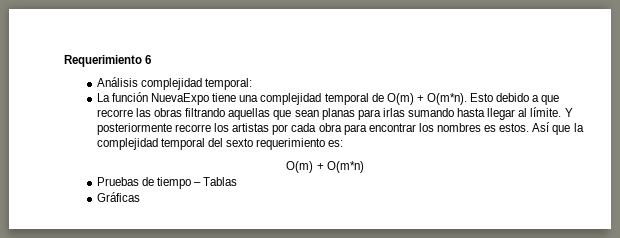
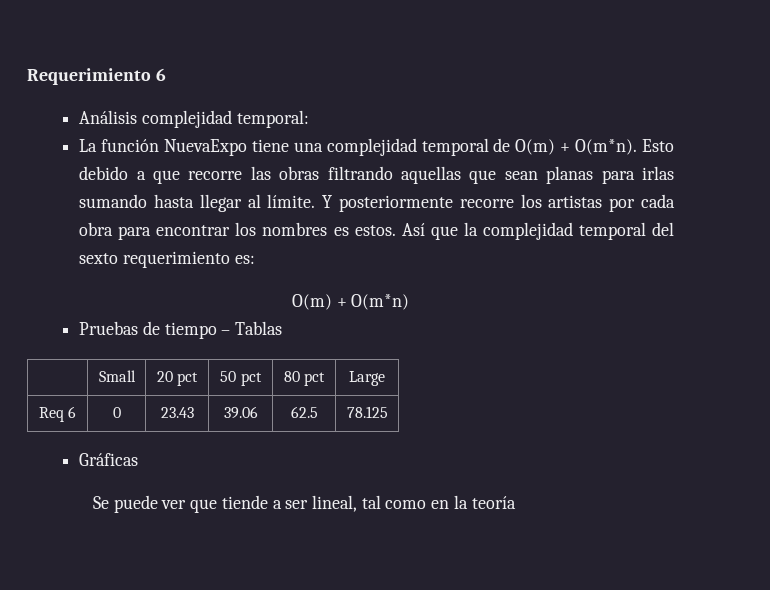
+ | Small | 20 pct | 50 pct | 80 pct | Large
+ Req 6 | 0 | 23.43 | 39.06 | 62.5 | 78.125
  Gráficas
+ Se puede ver que tiende a ser lineal, tal como en la teoría

